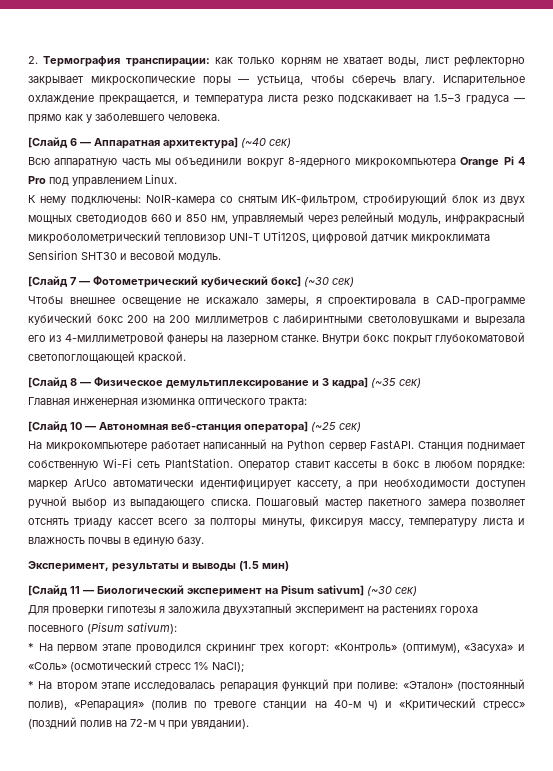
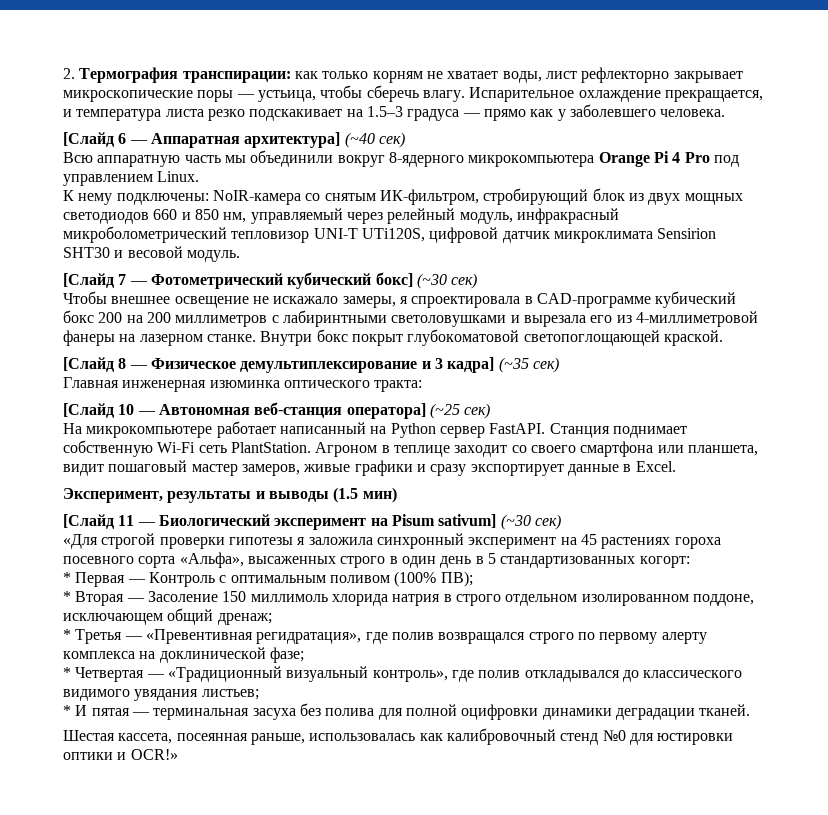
- Оператор ставит кассеты в бокс в любом порядке: маркер ArUco автоматически идентифицирует кассету, а при необходимости доступен ручной выбор из выпадающего списка. Пошаговый мастер пакетного замера позволяет отснять триаду кассет всего за полторы минуты, фиксируя массу, температуру листа и влажность почвы в единую базу.
+ Агроном в теплице заходит со своего смартфона или планшета, видит пошаговый мастер замеров, живые графики и сразу экспортирует данные в Excel.
- Для проверки гипотезы я заложила двухэтапный эксперимент на растениях гороха посевного (Pisum sativum):
- * На первом этапе проводился скрининг трех когорт: «Контроль» (оптимум), «Засуха» и «Соль» (осмотический стресс 1% NaCl);
- * На втором этапе исследовалась репарация функций при поливе: «Эталон» (постоянный полив), «Репарация» (полив по тревоге станции на 40-м ч) и «Критический стресс» (поздний полив на 72-м ч при увядании).
+ «Для строгой проверки гипотезы я заложила синхронный эксперимент на 45 растениях гороха посевного сорта «Альфа», высаженных строго в один день в 5 стандартизованных когорт:
+ * Первая — Контроль с оптимальным поливом (100% ПВ);
+ * Вторая — Засоление 150 миллимоль хлорида натрия в строго отдельном изолированном поддоне, исключающем общий дренаж;
+ * Третья — «Превентивная регидратация», где полив возвращался строго по первому алерту комплекса на доклинической фазе;
+ * Четвертая — «Традиционный визуальный контроль», где полив откладывался до классического видимого увядания листьев;
+ * И пятая — терминальная засуха без полива для полной оцифровки динамики деградации тканей.
+ Шестая кассета, посеянная раньше, использовалась как калибровочный стенд №0 для юстировки оптики и OCR!»

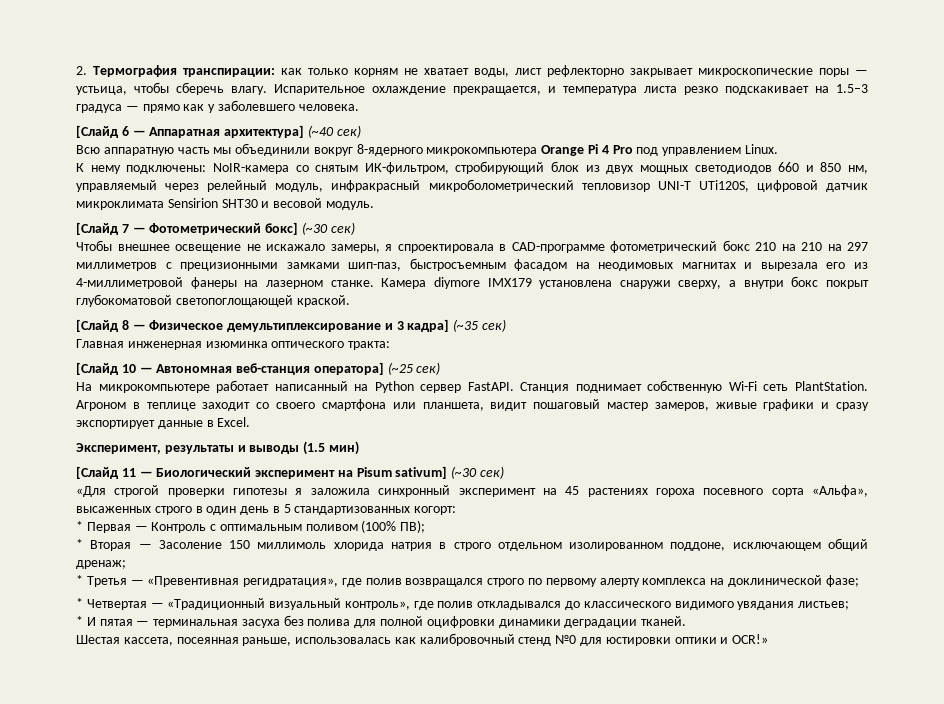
- [Слайд 7 — Фотометрический кубический бокс] (~30 сек)
+ [Слайд 7 — Фотометрический бокс] (~30 сек)
- Чтобы внешнее освещение не искажало замеры, я спроектировала в CAD-программе кубический бокс 200 на 200 миллиметров с лабиринтными светоловушками и вырезала его из 4-миллиметровой фанеры на лазерном станке.
+ Чтобы внешнее освещение не искажало замеры, я спроектировала в CAD-программе фотометрический бокс 210 на 210 на 297 миллиметров с прецизионными замками шип-паз, быстросъемным фасадом на неодимовых магнитах и вырезала его из 4-миллиметровой фанеры на лазерном станке.
- Внутри бокс покрыт глубокоматовой светопоглощающей краской.
+ Камера diymore IMX179 установлена снаружи сверху, а внутри бокс покрыт глубокоматовой светопоглощающей краской.

